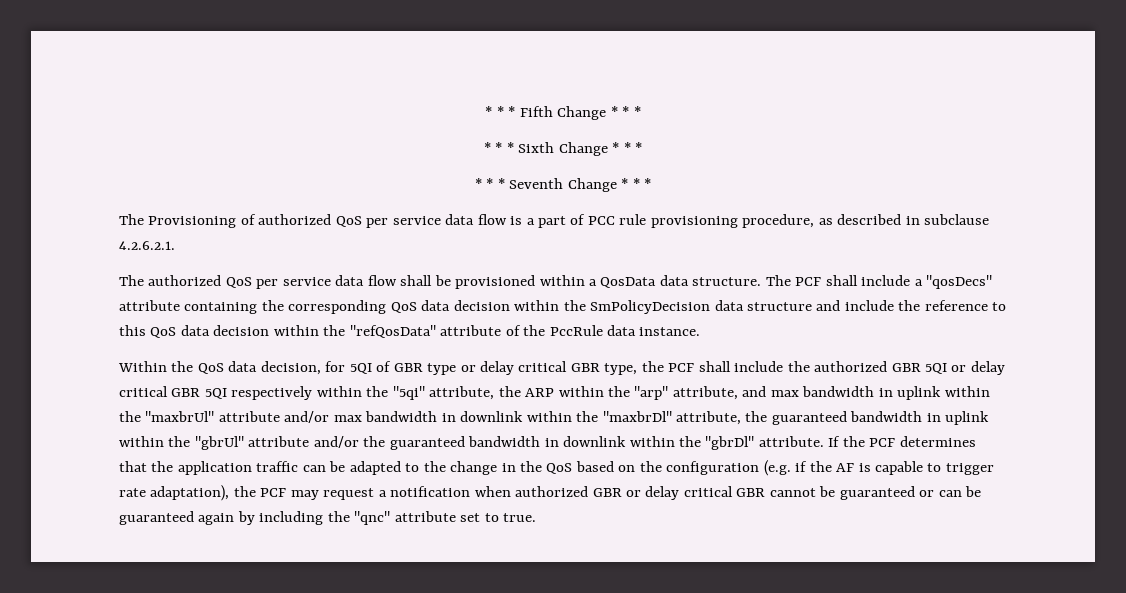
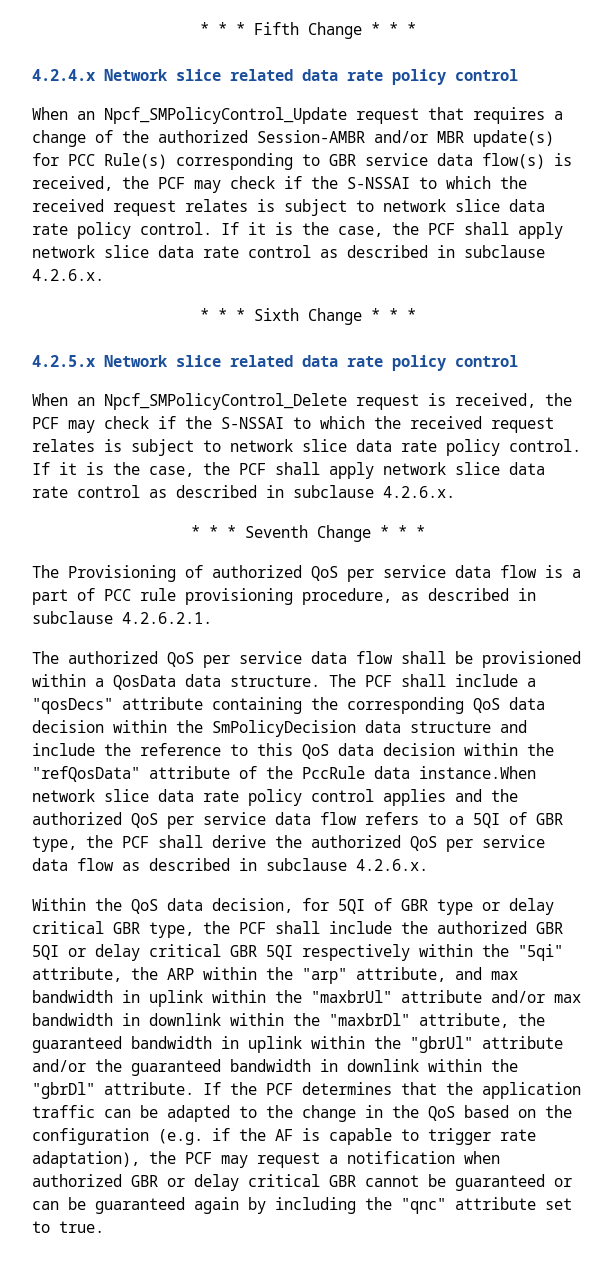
+ 4.2.4.x Network slice related data rate policy control
+ When an Npcf_SMPolicyControl_Update request that requires a change of the authorized Session-AMBR and/or MBR update(s) for PCC Rule(s) corresponding to GBR service data flow(s) is received, the PCF may check if the S-NSSAI to which the received request relates is subject to network slice data rate policy control. If it is the case, the PCF shall apply network slice data rate control as described in subclause 4.2.6.x.
+ 4.2.5.x Network slice related data rate policy control
+ When an Npcf_SMPolicyControl_Delete request is received, the PCF may check if the S-NSSAI to which the received request relates is subject to network slice data rate policy control. If it is the case, the PCF shall apply network slice data rate control as described in subclause 4.2.6.x.
- The PCF shall include a "qosDecs" attribute containing the corresponding QoS data decision within the SmPolicyDecision data structure and include the reference to this QoS data decision within the "refQosData" attribute of the PccRule data instance.
+ The PCF shall include a "qosDecs" attribute containing the corresponding QoS data decision within the SmPolicyDecision data structure and include the reference to this QoS data decision within the "refQosData" attribute of the PccRule data instance.When network slice data rate policy control applies and the authorized QoS per service data flow refers to a 5QI of GBR type, the PCF shall derive the authorized QoS per service data flow as described in subclause 4.2.6.x.

